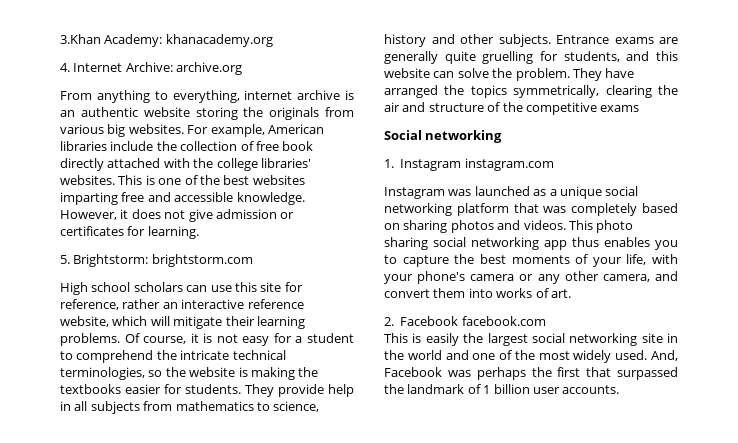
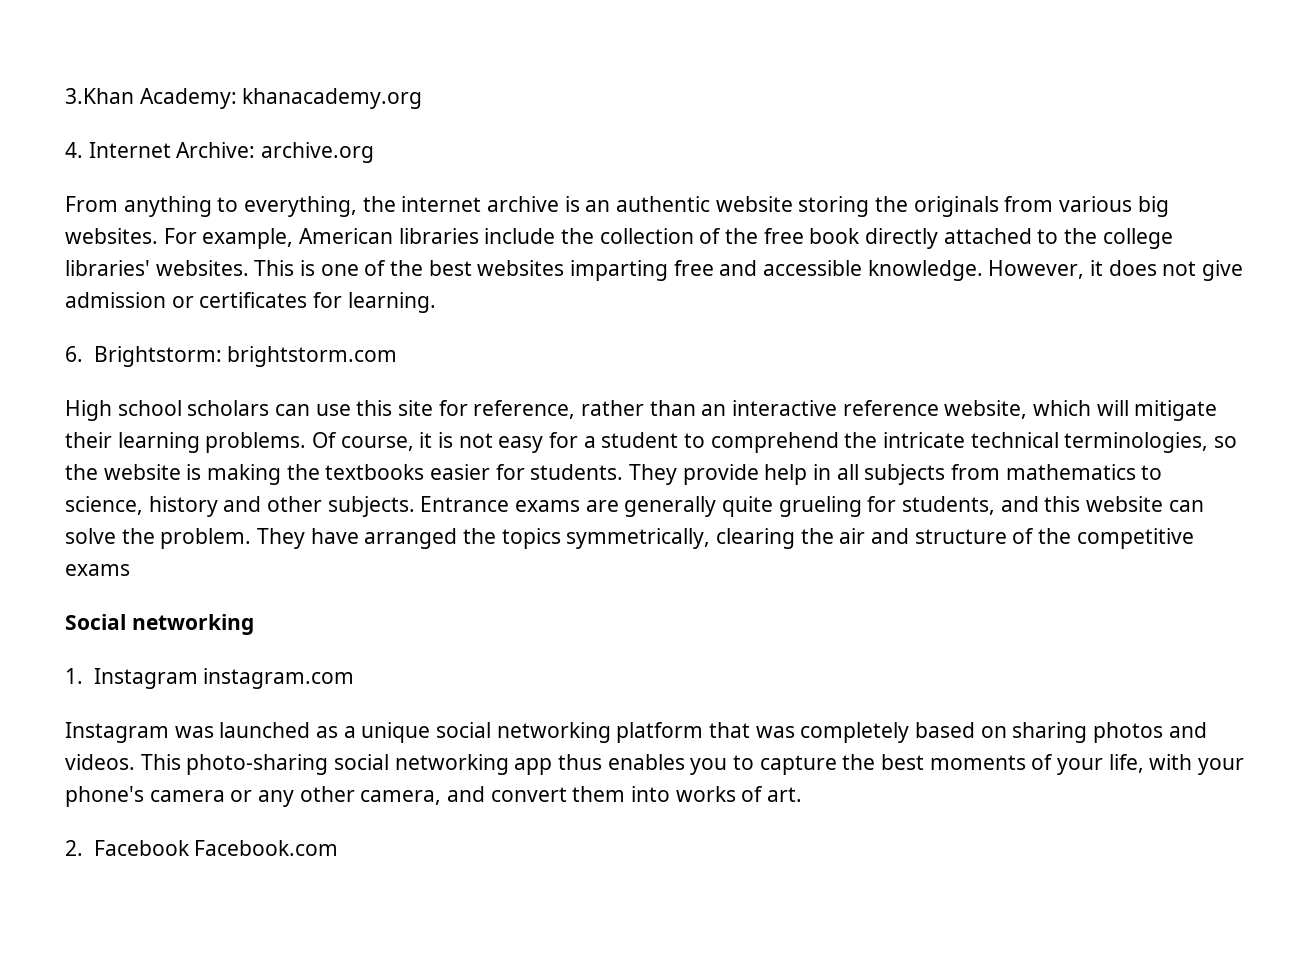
- From anything to everything, internet archive is an authentic website storing the originals from various big websites.
+ From anything to everything, the internet archive is an authentic website storing the originals from various big websites.
- For example, American libraries include the collection of free book directly attached with the college libraries' websites.
+ For example, American libraries include the collection of the free book directly attached to the college libraries' websites.
- 5. Brightstorm: brightstorm.com
+ 6. Brightstorm: brightstorm.com
- High school scholars can use this site for reference, rather an interactive reference website, which will mitigate their learning problems.
+ High school scholars can use this site for reference, rather than an interactive reference website, which will mitigate their learning problems.
- Entrance exams are generally quite gruelling for students, and this website can solve the problem.
+ Entrance exams are generally quite grueling for students, and this website can solve the problem.
- This photo sharing social networking app thus enables you to capture the best moments of your life, with your phone's camera or any other camera, and convert them into works of art.
+ This photo-sharing social networking app thus enables you to capture the best moments of your life, with your phone's camera or any other camera, and convert them into works of art.
- 2. Facebook facebook.com
- This is easily the largest social networking site in the world and one of the most widely used. And, Facebook was perhaps the first that surpassed the landmark of 1 billion user accounts.
+ 2. Facebook Facebook.com

